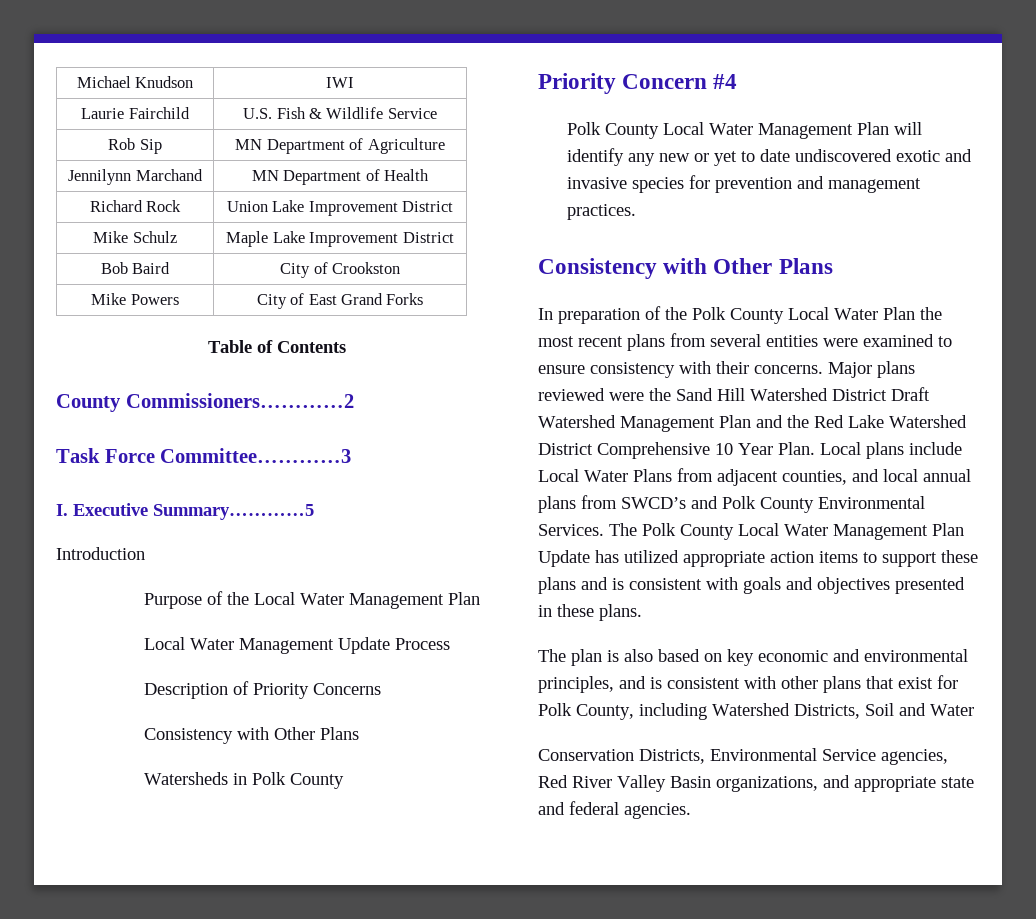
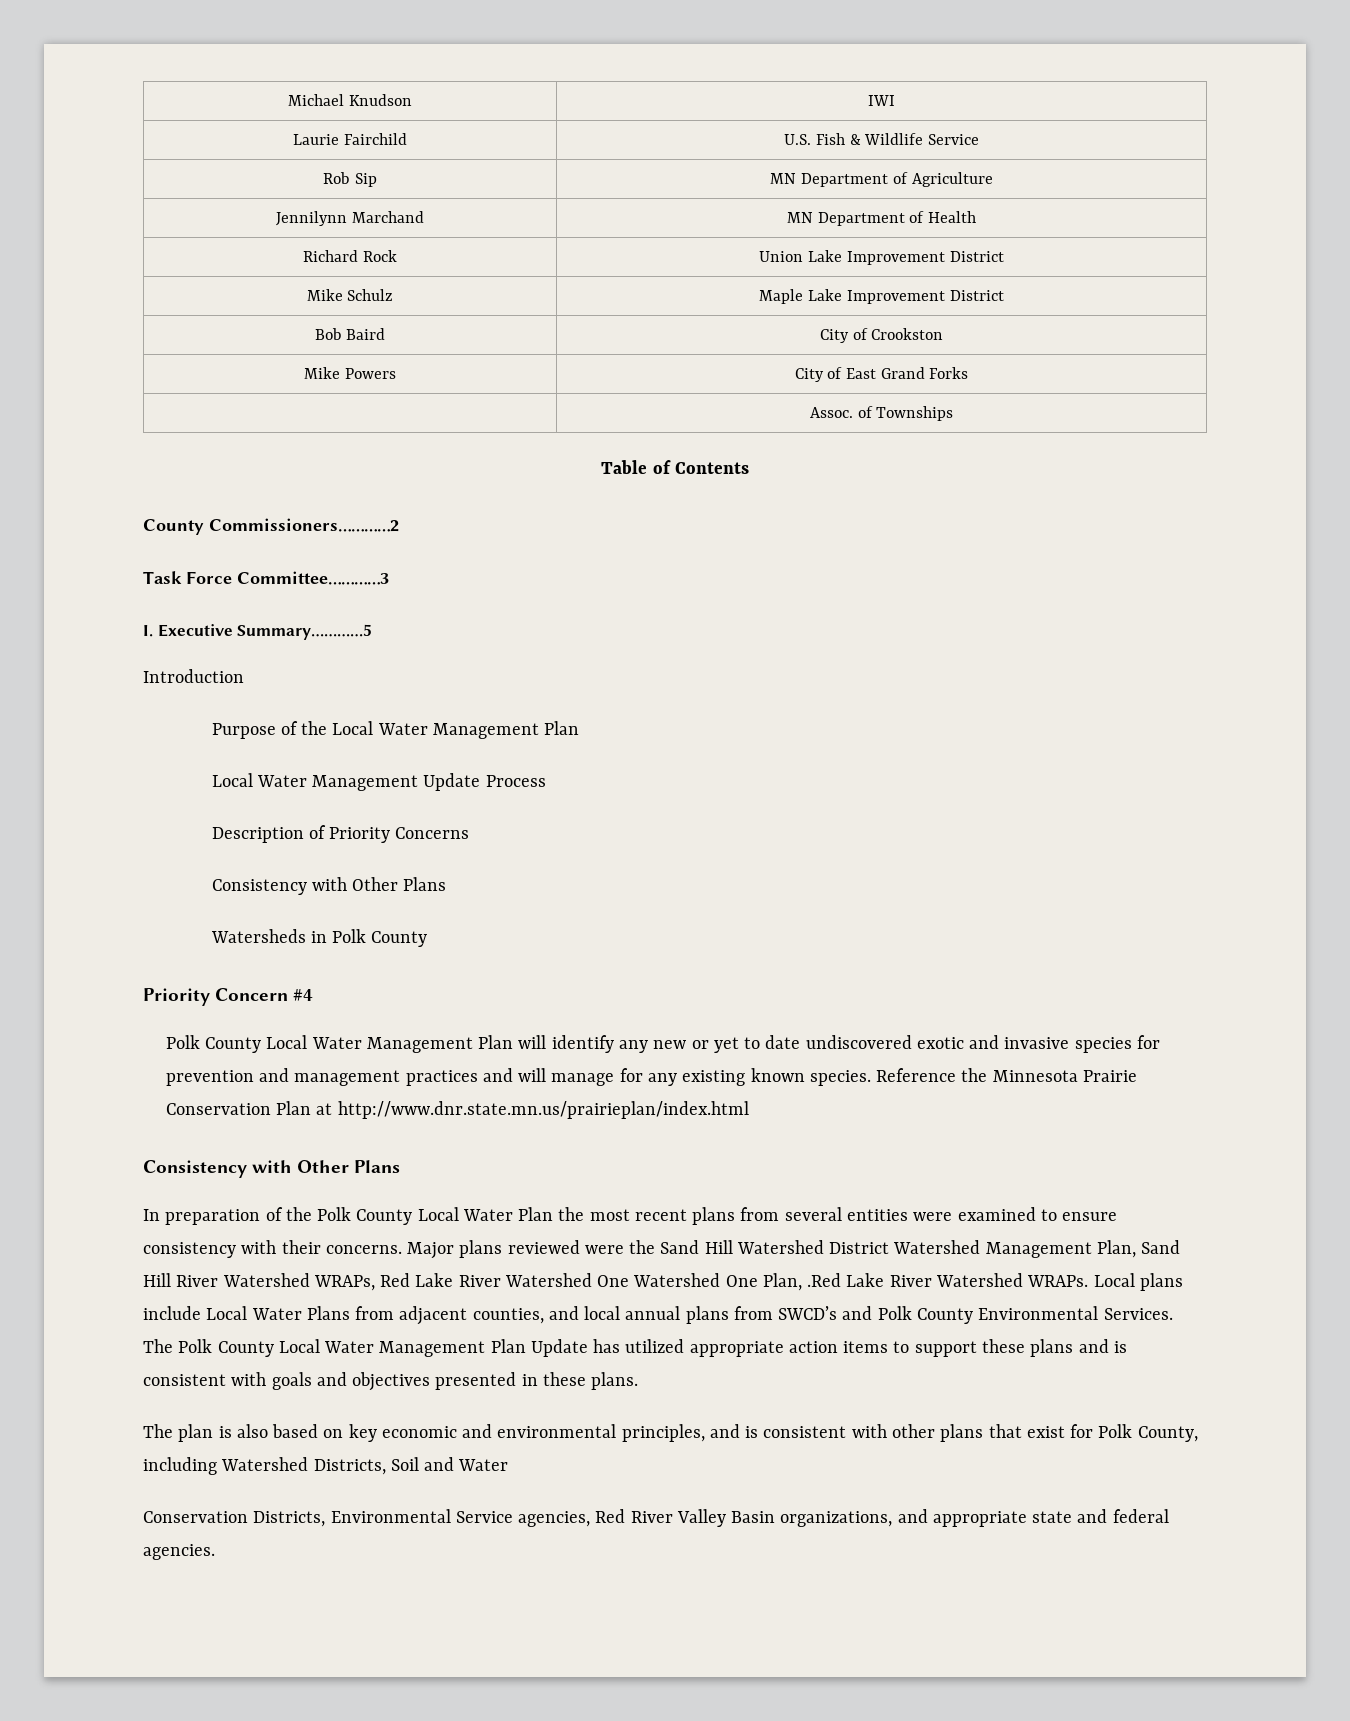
+ | Assoc. of Townships
- Polk County Local Water Management Plan will identify any new or yet to date undiscovered exotic and invasive species for prevention and management practices.
+ Polk County Local Water Management Plan will identify any new or yet to date undiscovered exotic and invasive species for prevention and management practices and will manage for any existing known species. Reference the Minnesota Prairie Conservation Plan at http://www.dnr.state.mn.us/prairieplan/index.html
- Major plans reviewed were the Sand Hill Watershed District Draft Watershed Management Plan and the Red Lake Watershed District Comprehensive 10 Year Plan.
+ Major plans reviewed were the Sand Hill Watershed District Watershed Management Plan, Sand Hill River Watershed WRAPs, Red Lake River Watershed One Watershed One Plan, .Red Lake River Watershed WRAPs.

